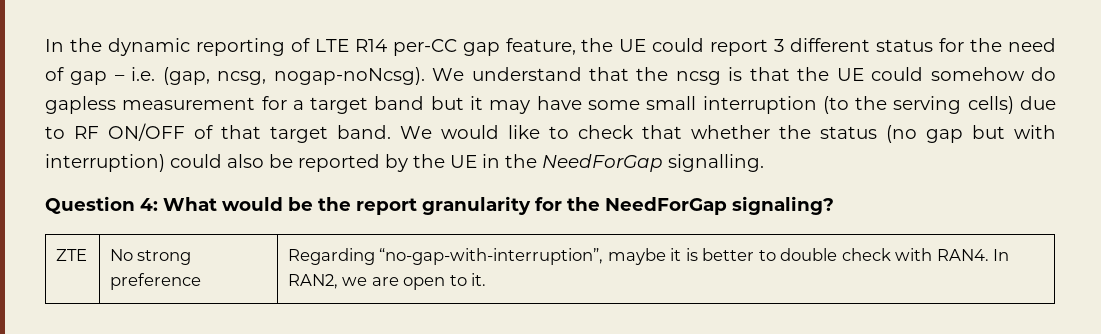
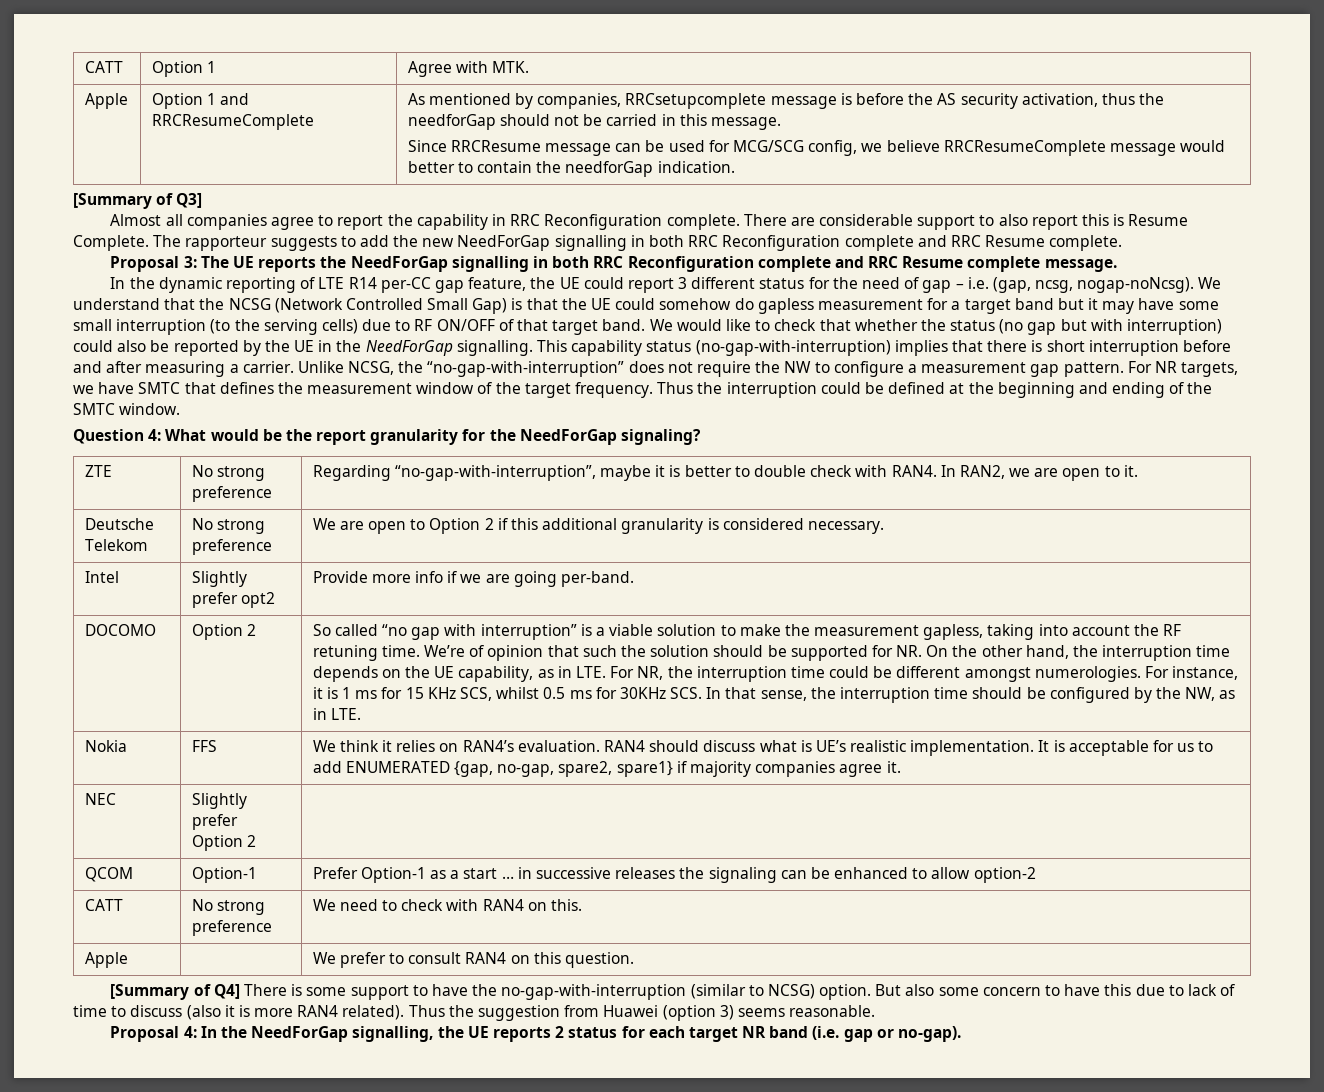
+ CATT | Option 1 | Agree with MTK.
+ Apple | Option 1 and RRCResumeComplete | As mentioned by companies, RRCsetupcomplete message is before the AS security activation, thus the needforGap should not be carried in this message.
+ Since RRCResume message can be used for MCG/SCG config, we believe RRCResumeComplete message would better to contain the needforGap indication.
+ [Summary of Q3]
+ Almost all companies agree to report the capability in RRC Reconfiguration complete. There are considerable support to also report this is Resume Complete. The rapporteur suggests to add the new NeedForGap signalling in both RRC Reconfiguration complete and RRC Resume complete.
+ Proposal 3: The UE reports the NeedForGap signalling in both RRC Reconfiguration complete and RRC Resume complete message.
- We understand that the ncsg is that the UE could somehow do gapless measurement for a target band but it may have some small interruption (to the serving cells) due to RF ON/OFF of that target band.
+ We understand that the NCSG (Network Controlled Small Gap) is that the UE could somehow do gapless measurement for a target band but it may have some small interruption (to the serving cells) due to RF ON/OFF of that target band.
+ This capability status (no-gap-with-interruption) implies that there is short interruption before and after measuring a carrier. Unlike NCSG, the “no-gap-with-interruption” does not require the NW to configure a measurement gap pattern. For NR targets, we have SMTC that defines the measurement window of the target frequency. Thus the interruption could be defined at the beginning and ending of the SMTC window.
+ Deutsche Telekom | No strong preference | We are open to Option 2 if this additional granularity is considered necessary.
+ Intel | Slightly prefer opt2 | Provide more info if we are going per-band.
+ DOCOMO | Option 2 | So called “no gap with interruption” is a viable solution to make the measurement gapless, taking into account the RF retuning time. We’re of opinion that such the solution should be supported for NR. On the other hand, the interruption time depends on the UE capability, as in LTE. For NR, the interruption time could be different amongst numerologies. For instance, it is 1 ms for 15 KHz SCS, whilst 0.5 ms for 30KHz SCS. In that sense, the interruption time should be configured by the NW, as in LTE.
+ Nokia | FFS | We think it relies on RAN4’s evaluation. RAN4 should discuss what is UE’s realistic implementation. It is acceptable for us to add ENUMERATED {gap, no-gap, spare2, spare1} if majority companies agree it.
+ NEC | Slightly prefer Option 2 |
+ QCOM | Option-1 | Prefer Option-1 as a start … in successive releases the signaling can be enhanced to allow option-2
+ CATT | No strong preference | We need to check with RAN4 on this.
+ Apple | | We prefer to consult RAN4 on this question.
+ [Summary of Q4] There is some support to have the no-gap-with-interruption (similar to NCSG) option. But also some concern to have this due to lack of time to discuss (also it is more RAN4 related). Thus the suggestion from Huawei (option 3) seems reasonable.
+ Proposal 4: In the NeedForGap signalling, the UE reports 2 status for each target NR band (i.e. gap or no-gap).

